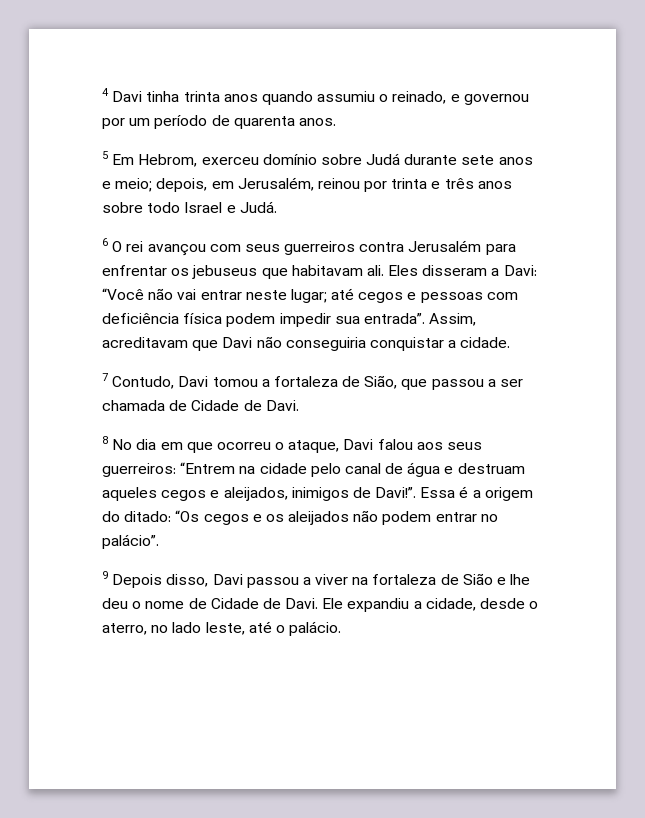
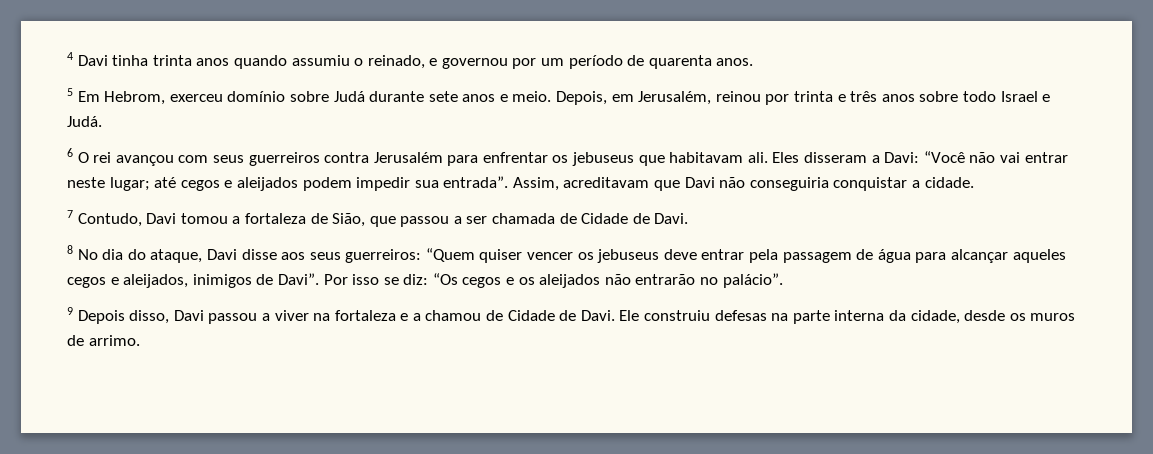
- 5 Em Hebrom, exerceu domínio sobre Judá durante sete anos e meio; depois, em Jerusalém, reinou por trinta e três anos sobre todo Israel e Judá.
+ 5 Em Hebrom, exerceu domínio sobre Judá durante sete anos e meio. Depois, em Jerusalém, reinou por trinta e três anos sobre todo Israel e Judá.
- Eles disseram a Davi: “Você não vai entrar neste lugar; até cegos e pessoas com deficiência física podem impedir sua entrada”.
+ Eles disseram a Davi: “Você não vai entrar neste lugar; até cegos e aleijados podem impedir sua entrada”.
- 8 No dia em que ocorreu o ataque, Davi falou aos seus guerreiros: “Entrem na cidade pelo canal de água e destruam aqueles cegos e aleijados, inimigos de Davi!”. Essa é a origem do ditado: “Os cegos e os aleijados não podem entrar no palácio”.
+ 8 No dia do ataque, Davi disse aos seus guerreiros: “Quem quiser vencer os jebuseus deve entrar pela passagem de água para alcançar aqueles cegos e aleijados, inimigos de Davi”. Por isso se diz: “Os cegos e os aleijados não entrarão no palácio”.
- 9 Depois disso, Davi passou a viver na fortaleza de Sião e lhe deu o nome de Cidade de Davi.
+ 9 Depois disso, Davi passou a viver na fortaleza e a chamou de Cidade de Davi.
- Ele expandiu a cidade, desde o aterro, no lado leste, até o palácio.
+ Ele construiu defesas na parte interna da cidade, desde os muros de arrimo.

